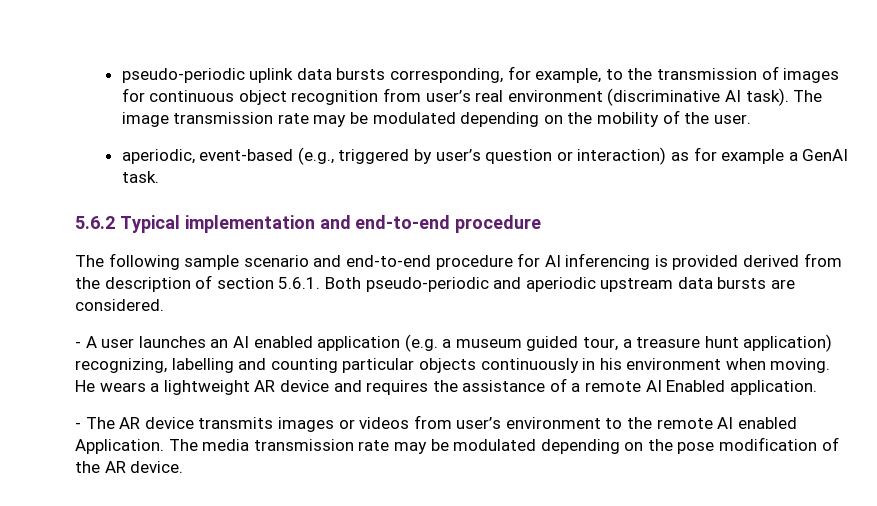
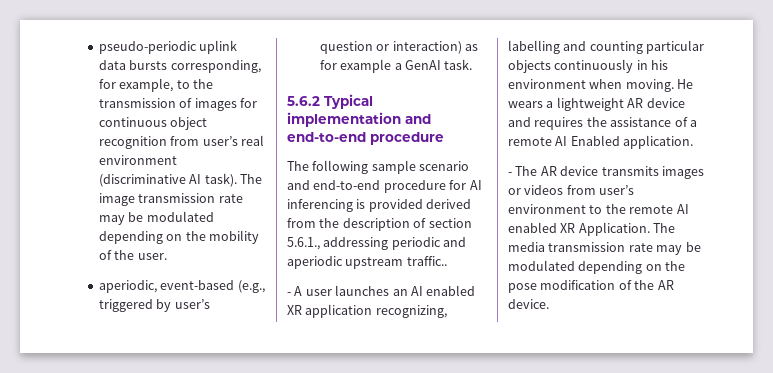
- The following sample scenario and end-to-end procedure for AI inferencing is provided derived from the description of section 5.6.1. Both pseudo-periodic and aperiodic upstream data bursts are considered.
+ The following sample scenario and end-to-end procedure for AI inferencing is provided derived from the description of section 5.6.1., addressing periodic and aperiodic upstream traffic..
- - A user launches an AI enabled application (e.g. a museum guided tour, a treasure hunt application) recognizing, labelling and counting particular objects continuously in his environment when moving.
+ - A user launches an AI enabled XR application recognizing, labelling and counting particular objects continuously in his environment when moving.
- - The AR device transmits images or videos from user’s environment to the remote AI enabled Application.
+ - The AR device transmits images or videos from user’s environment to the remote AI enabled XR Application.

